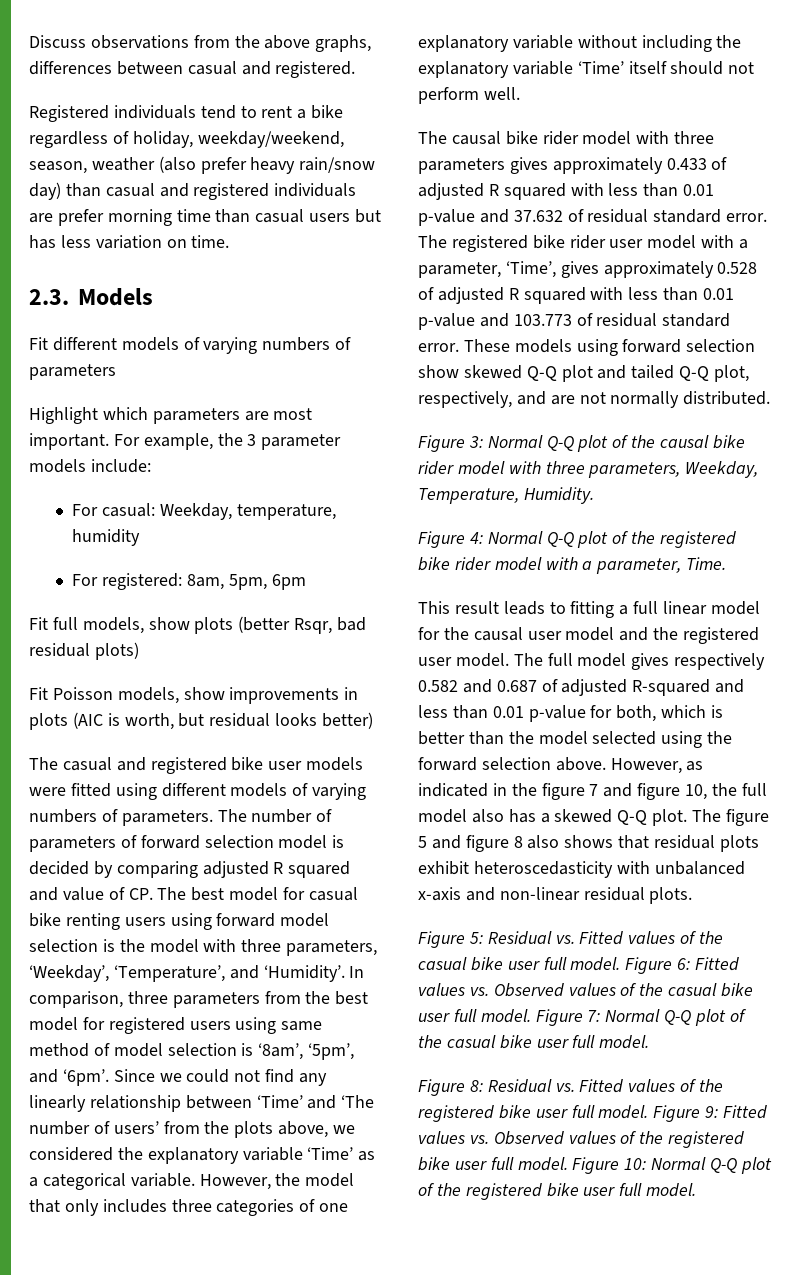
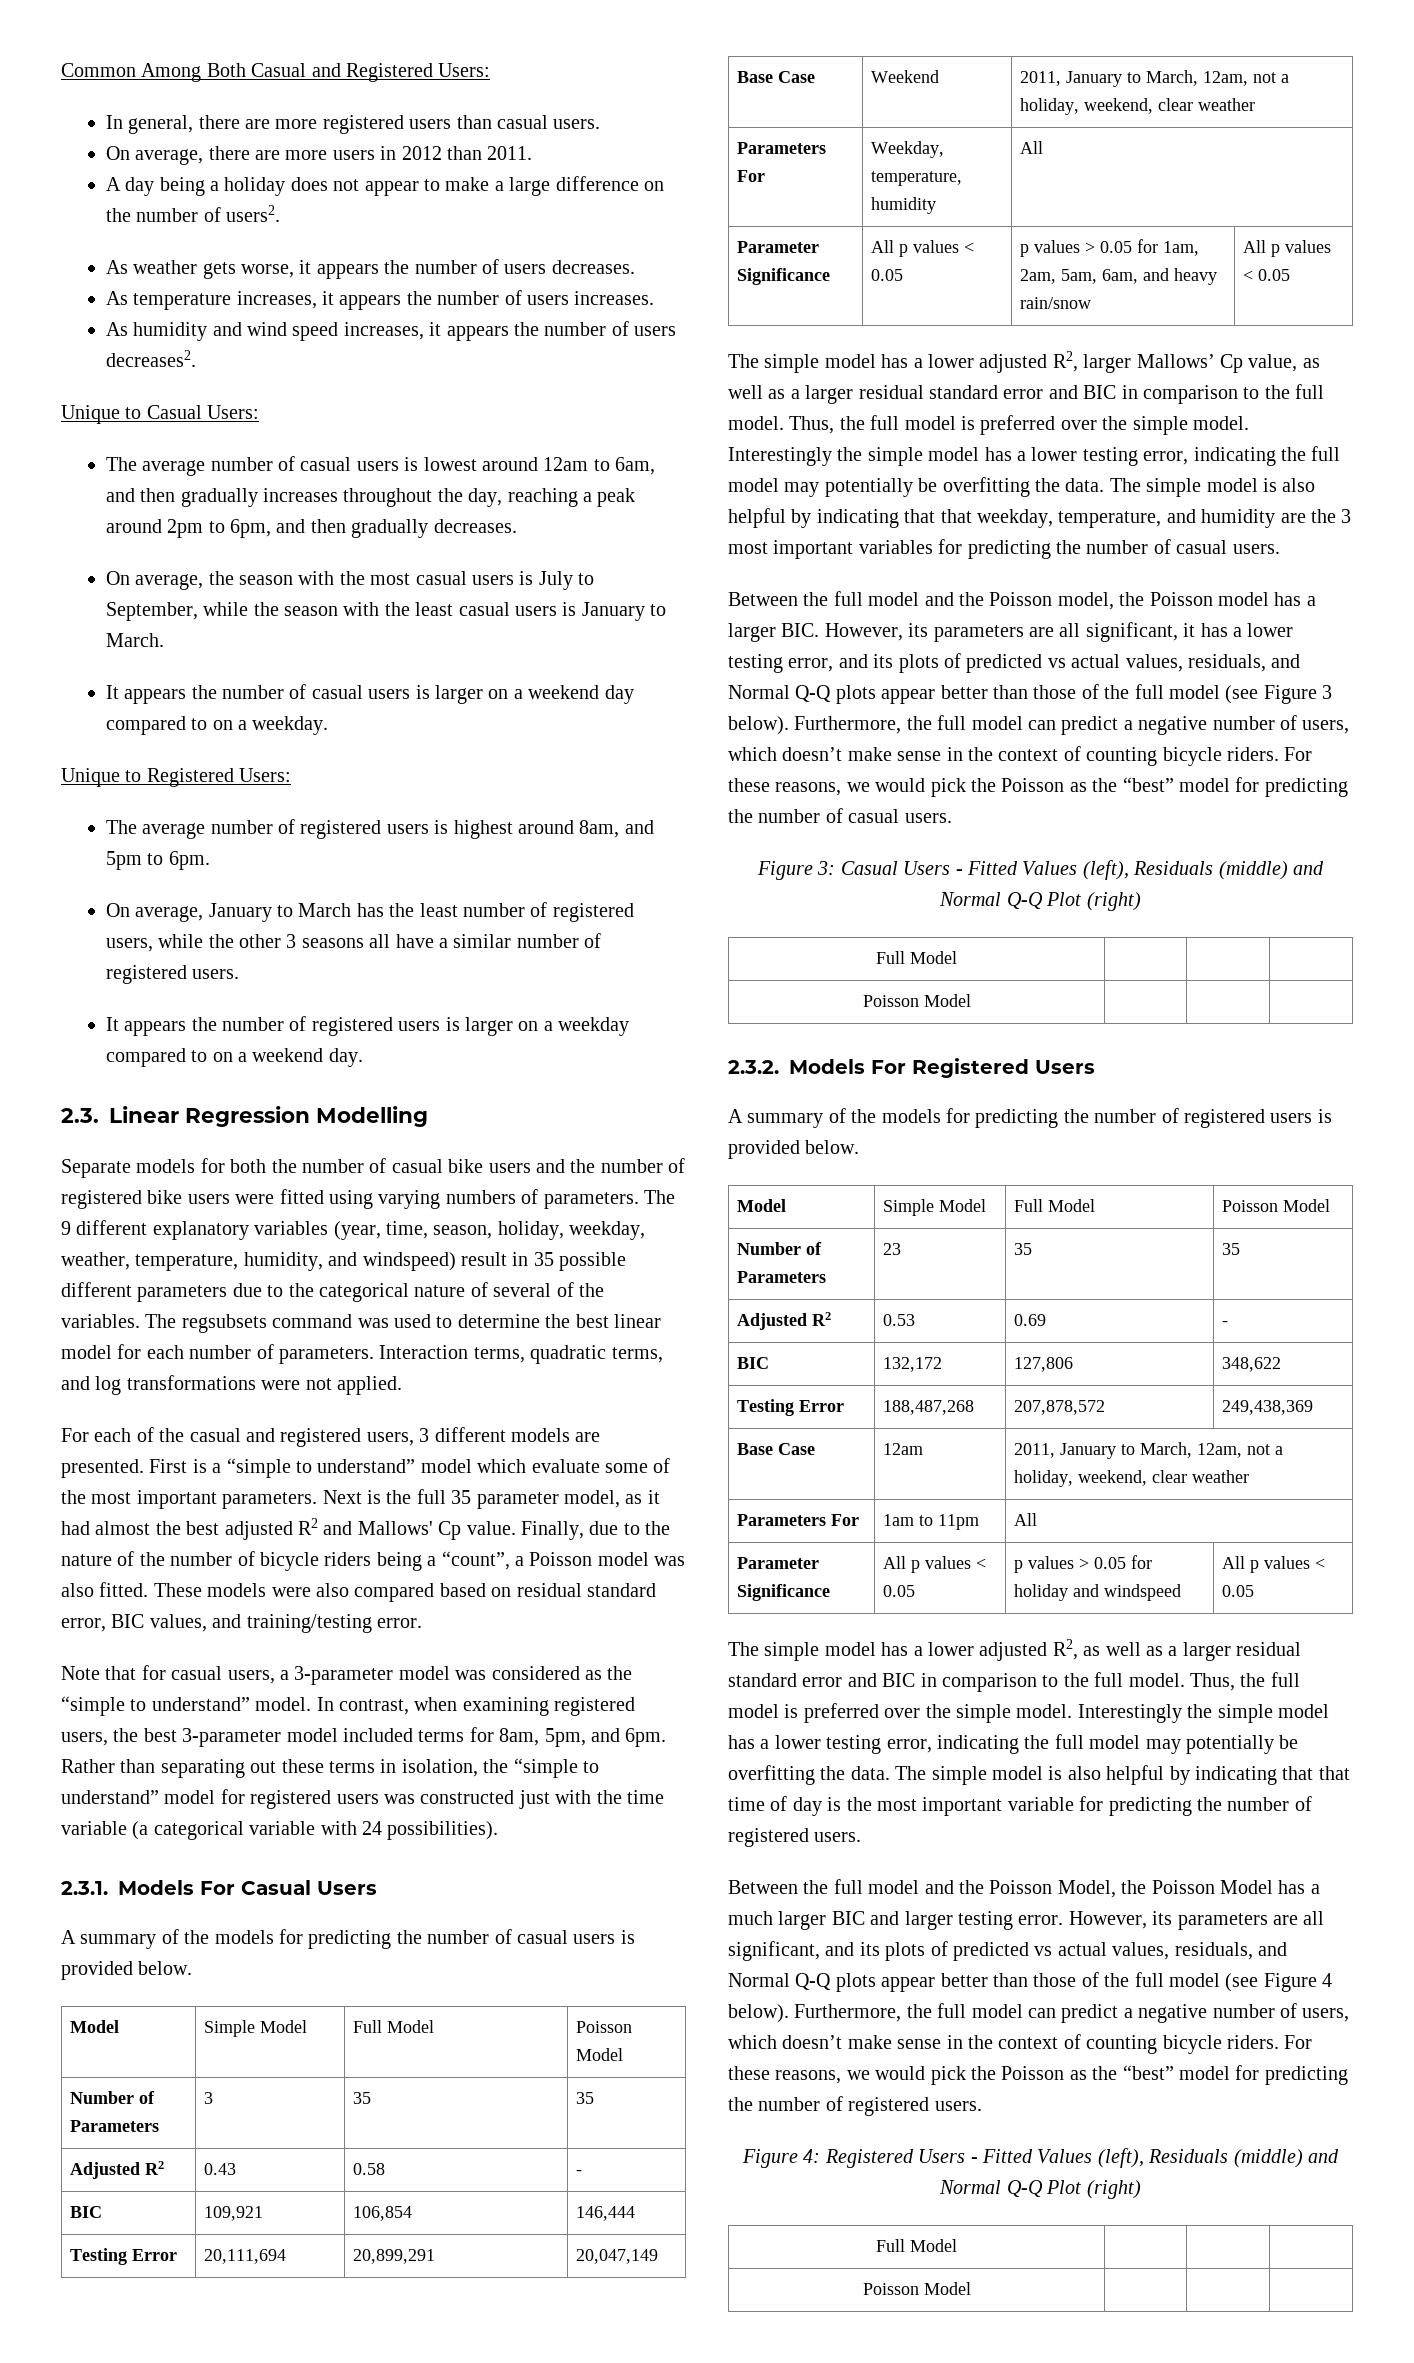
- Discuss observations from the above graphs, differences between casual and registered.
- Registered individuals tend to rent a bike regardless of holiday, weekday/weekend, season, weather (also prefer heavy rain/snow day) than casual and registered individuals are prefer morning time than casual users but has less variation on time.
- 2.3. Models
- Fit different models of varying numbers of parameters
- Highlight which parameters are most important. For example, the 3 parameter models include:
- For casual: Weekday, temperature, humidity
- For registered: 8am, 5pm, 6pm
- Fit full models, show plots (better Rsqr, bad residual plots)
- Fit Poisson models, show improvements in plots (AIC is worth, but residual looks better)
- The casual and registered bike user models were fitted using different models of varying numbers of parameters.
+ Common Among Both Casual and Registered Users:
+ In general, there are more registered users than casual users.
+ On average, there are more users in 2012 than 2011.
+ A day being a holiday does not appear to make a large difference on the number of users2.
+ As weather gets worse, it appears the number of users decreases.
+ As temperature increases, it appears the number of users increases.
+ As humidity and wind speed increases, it appears the number of users decreases2.
+ Unique to Casual Users:
+ The average number of casual users is lowest around 12am to 6am, and then gradually increases throughout the day, reaching a peak around 2pm to 6pm, and then gradually decreases.
+ On average, the season with the most casual users is July to September, while the season with the least casual users is January to March.
+ It appears the number of casual users is larger on a weekend day compared to on a weekday.
+ Unique to Registered Users:
+ The average number of registered users is highest around 8am, and 5pm to 6pm.
+ On average, January to March has the least number of registered users, while the other 3 seasons all have a similar number of registered users.
+ It appears the number of registered users is larger on a weekday compared to on a weekend day.
+ 2.3. Linear Regression Modelling
+ Separate models for both the number of casual bike users and the number of registered bike users were fitted using varying numbers of parameters.
- The number of parameters of forward selection model is decided by comparing adjusted R squared and value of CP. The best model for casual bike renting users using forward model selection is the model with three parameters, ‘Weekday’, ‘Temperature’, and ‘Humidity’. In comparison, three parameters from the best model for registered users using same method of model selection is ‘8am’, ‘5pm’, and ‘6pm’. Since we could not find any linearly relationship between ‘Time’ and ‘The number of users’ from the plots above, we considered the explanatory variable ‘Time’ as a categorical variable. However, the model that only includes three categories of one explanatory variable without including the explanatory variable ‘Time’ itself should not perform well.
- The causal bike rider model with three parameters gives approximately 0.433 of adjusted R squared with less than 0.01 p-value and 37.632 of residual standard error. The registered bike rider user model with a parameter, ‘Time’, gives approximately 0.528 of adjusted R squared with less than 0.01 p-value and 103.773 of residual standard error. These models using forward selection show skewed Q-Q plot and tailed Q-Q plot, respectively, and are not normally distributed.
- Figure 3: Normal Q-Q plot of the causal bike rider model with three parameters, Weekday, Temperature, Humidity.
- Figure 4: Normal Q-Q plot of the registered bike rider model with a parameter, Time.
- This result leads to fitting a full linear model for the causal user model and the registered user model. The full model gives respectively 0.582 and 0.687 of adjusted R-squared and less than 0.01 p-value for both, which is better than the model selected using the forward selection above. However, as indicated in the figure 7 and figure 10, the full model also has a skewed Q-Q plot. The figure 5 and figure 8 also shows that residual plots exhibit heteroscedasticity with unbalanced x-axis and non-linear residual plots.
- Figure 5: Residual vs. Fitted values of the casual bike user full model. Figure 6: Fitted values vs. Observed values of the casual bike user full model. Figure 7: Normal Q-Q plot of the casual bike user full model.
- Figure 8: Residual vs. Fitted values of the registered bike user full model. Figure 9: Fitted values vs. Observed values of the registered bike user full model. Figure 10: Normal Q-Q plot of the registered bike user full model.
+ The 9 different explanatory variables (year, time, season, holiday, weekday, weather, temperature, humidity, and windspeed) result in 35 possible different parameters due to the categorical nature of several of the variables. The regsubsets command was used to determine the best linear model for each number of parameters. Interaction terms, quadratic terms, and log transformations were not applied.
+ For each of the casual and registered users, 3 different models are presented. First is a “simple to understand” model which evaluate some of the most important parameters. Next is the full 35 parameter model, as it had almost the best adjusted R2 and Mallows' Cp value. Finally, due to the nature of the number of bicycle riders being a “count”, a Poisson model was also fitted. These models were also compared based on residual standard error, BIC values, and training/testing error.
+ Note that for casual users, a 3-parameter model was considered as the “simple to understand” model. In contrast, when examining registered users, the best 3-parameter model included terms for 8am, 5pm, and 6pm. Rather than separating out these terms in isolation, the “simple to understand” model for registered users was constructed just with the time variable (a categorical variable with 24 possibilities).
+ 2.3.1. Models For Casual Users
+ A summary of the models for predicting the number of casual users is provided below.
+ Model | Simple Model | Full Model | Poisson Model
+ Number of Parameters | 3 | 35 | 35
+ Adjusted R2 | 0.43 | 0.58 | -
+ BIC | 109,921 | 106,854 | 146,444
+ Testing Error | 20,111,694 | 20,899,291 | 20,047,149
+ Base Case | Weekend | 2011, January to March, 12am, not a holiday, weekend, clear weather
+ Parameters For | Weekday, temperature, humidity | All
+ Parameter Significance | All p values < 0.05 | p values > 0.05 for 1am, 2am, 5am, 6am, and heavy rain/snow | All p values < 0.05
+ The simple model has a lower adjusted R2, larger Mallows’ Cp value, as well as a larger residual standard error and BIC in comparison to the full model. Thus, the full model is preferred over the simple model. Interestingly the simple model has a lower testing error, indicating the full model may potentially be overfitting the data. The simple model is also helpful by indicating that that weekday, temperature, and humidity are the 3 most important variables for predicting the number of casual users.
+ Between the full model and the Poisson model, the Poisson model has a larger BIC. However, its parameters are all significant, it has a lower testing error, and its plots of predicted vs actual values, residuals, and Normal Q-Q plots appear better than those of the full model (see Figure 3 below). Furthermore, the full model can predict a negative number of users, which doesn’t make sense in the context of counting bicycle riders. For these reasons, we would pick the Poisson as the “best” model for predicting the number of casual users.
+ Figure 3: Casual Users - Fitted Values (left), Residuals (middle) and Normal Q-Q Plot (right)
+ Full Model | | |
+ Poisson Model | | |
+ 2.3.2. Models For Registered Users
+ A summary of the models for predicting the number of registered users is provided below.
+ Model | Simple Model | Full Model | Poisson Model
+ Number of Parameters | 23 | 35 | 35
+ Adjusted R2 | 0.53 | 0.69 | -
+ BIC | 132,172 | 127,806 | 348,622
+ Testing Error | 188,487,268 | 207,878,572 | 249,438,369
+ Base Case | 12am | 2011, January to March, 12am, not a holiday, weekend, clear weather
+ Parameters For | 1am to 11pm | All
+ Parameter Significance | All p values < 0.05 | p values > 0.05 for holiday and windspeed | All p values < 0.05
+ The simple model has a lower adjusted R2, as well as a larger residual standard error and BIC in comparison to the full model. Thus, the full model is preferred over the simple model. Interestingly the simple model has a lower testing error, indicating the full model may potentially be overfitting the data. The simple model is also helpful by indicating that that time of day is the most important variable for predicting the number of registered users.
+ Between the full model and the Poisson Model, the Poisson Model has a much larger BIC and larger testing error. However, its parameters are all significant, and its plots of predicted vs actual values, residuals, and Normal Q-Q plots appear better than those of the full model (see Figure 4 below). Furthermore, the full model can predict a negative number of users, which doesn’t make sense in the context of counting bicycle riders. For these reasons, we would pick the Poisson as the “best” model for predicting the number of registered users.
+ Figure 4: Registered Users - Fitted Values (left), Residuals (middle) and Normal Q-Q Plot (right)
+ Full Model | | |
+ Poisson Model | | |

